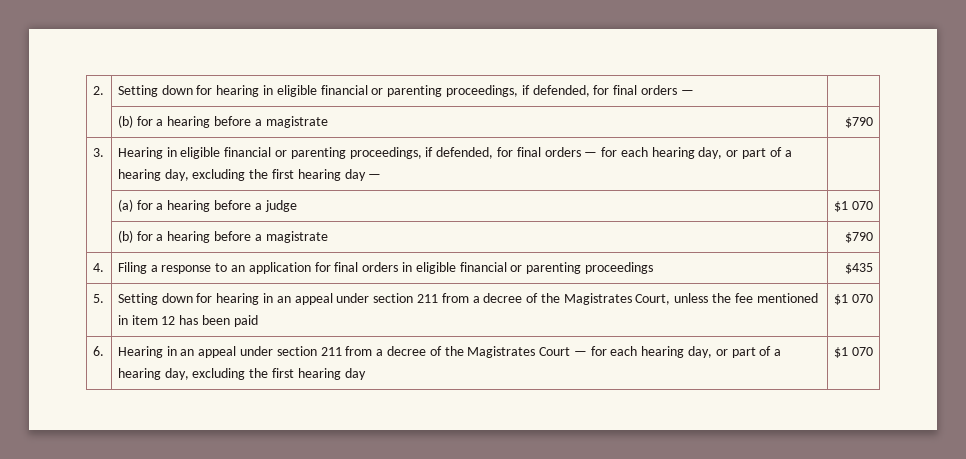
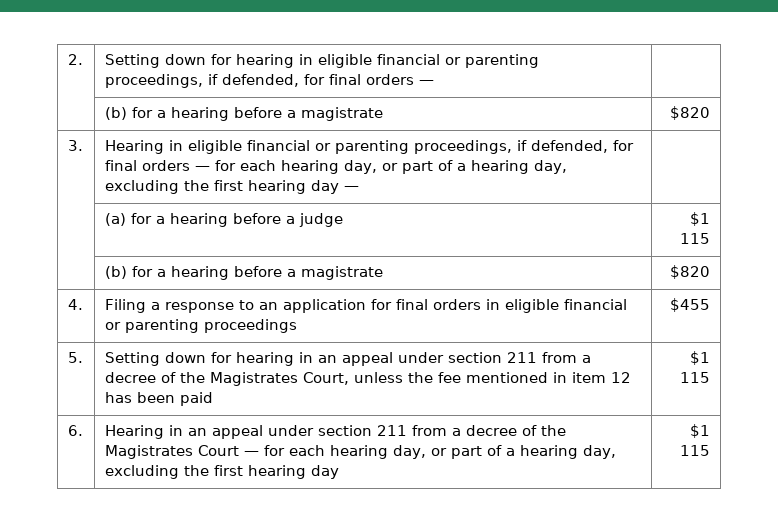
  2. | Setting down for hearing in eligible financial or parenting proceedings, if defended, for final orders — |
- | (b) for a hearing before a magistrate | $790
+ | (b) for a hearing before a magistrate | $820
- | (a) for a hearing before a judge | $1 070
- | (b) for a hearing before a magistrate | $790
+ | (a) for a hearing before a judge | $1 115
+ | (b) for a hearing before a magistrate | $820
- 4. | Filing a response to an application for final orders in eligible financial or parenting proceedings | $435
+ 4. | Filing a response to an application for final orders in eligible financial or parenting proceedings | $455
- 5. | Setting down for hearing in an appeal under section 211 from a decree of the Magistrates Court, unless the fee mentioned in item 12 has been paid | $1 070
+ 5. | Setting down for hearing in an appeal under section 211 from a decree of the Magistrates Court, unless the fee mentioned in item 12 has been paid | $1 115
- 6. | Hearing in an appeal under section 211 from a decree of the Magistrates Court — for each hearing day, or part of a hearing day, excluding the first hearing day | $1 070
+ 6. | Hearing in an appeal under section 211 from a decree of the Magistrates Court — for each hearing day, or part of a hearing day, excluding the first hearing day | $1 115

